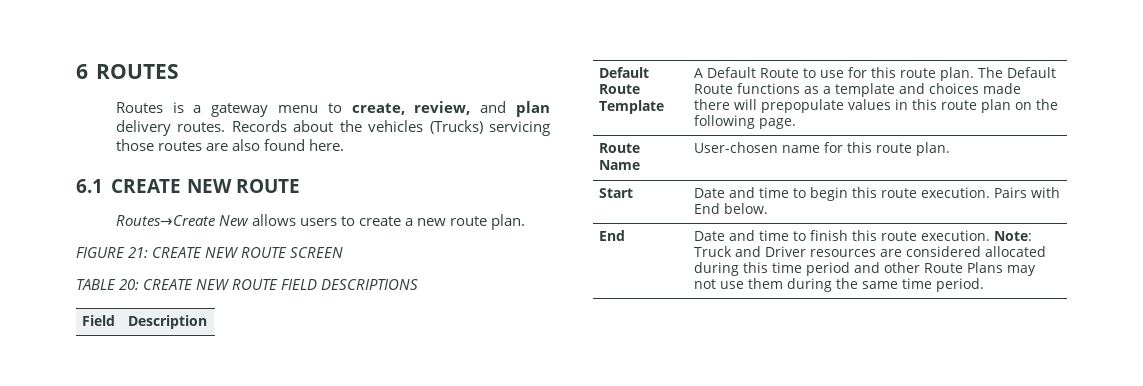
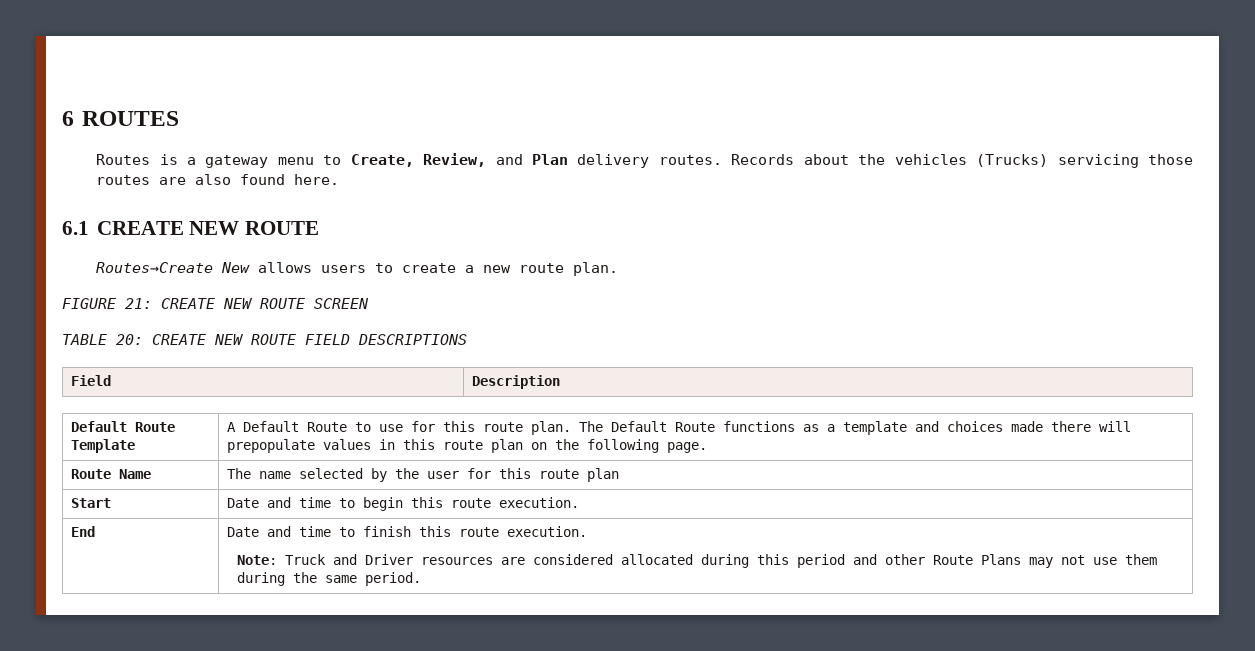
- Routes is a gateway menu to create, review, and plan delivery routes.
+ Routes is a gateway menu to Create, Review, and Plan delivery routes.
- Route Name | User-chosen name for this route plan.
+ Route Name | The name selected by the user for this route plan
- Start | Date and time to begin this route execution. Pairs with End below.
+ Start | Date and time to begin this route execution.
- End | Date and time to finish this route execution. Note: Truck and Driver resources are considered allocated during this time period and other Route Plans may not use them during the same time period.
+ End | Date and time to finish this route execution.
+ Note: Truck and Driver resources are considered allocated during this period and other Route Plans may not use them during the same period.

